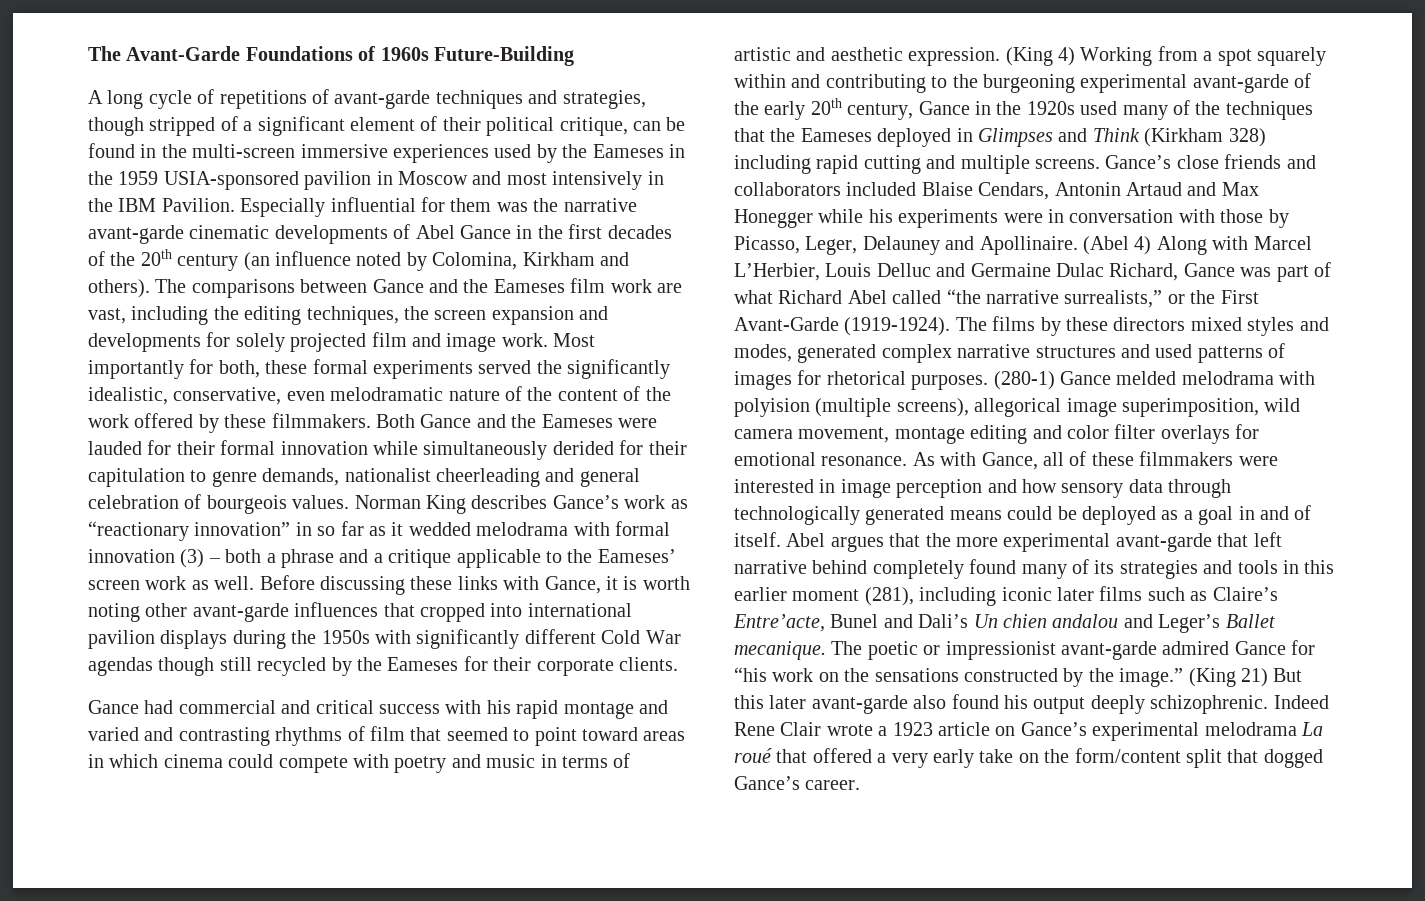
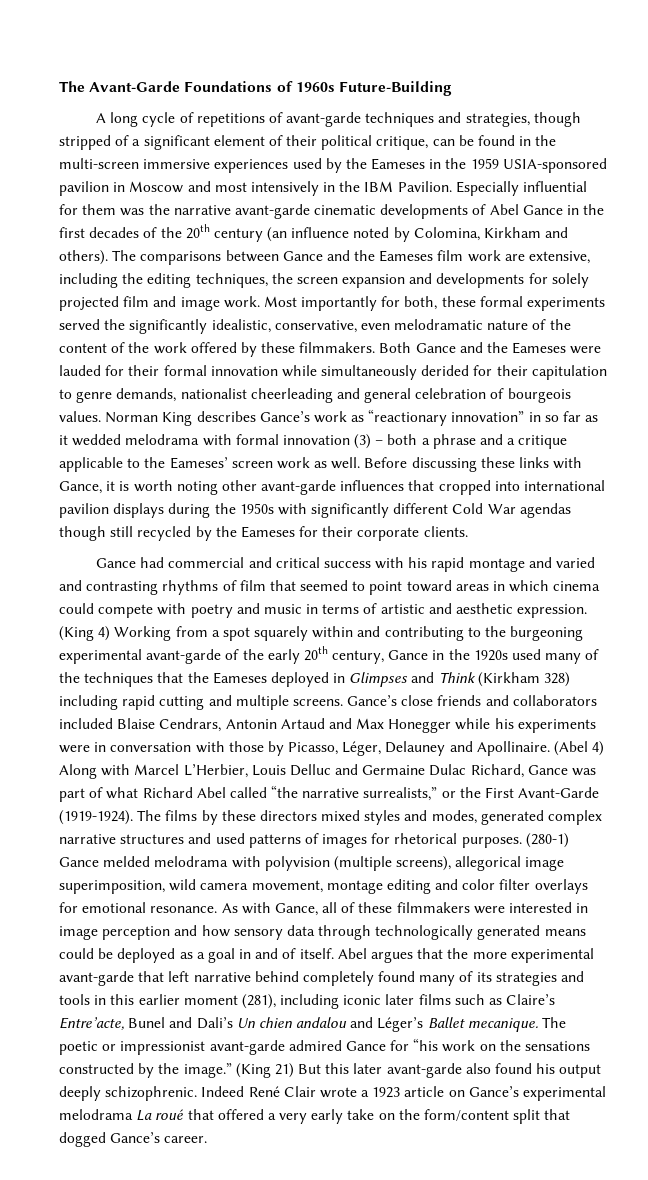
- The comparisons between Gance and the Eameses film work are vast, including the editing techniques, the screen expansion and developments for solely projected film and image work.
+ The comparisons between Gance and the Eameses film work are extensive, including the editing techniques, the screen expansion and developments for solely projected film and image work.
- Gance’s close friends and collaborators included Blaise Cendars, Antonin Artaud and Max Honegger while his experiments were in conversation with those by Picasso, Leger, Delauney and Apollinaire.
+ Gance’s close friends and collaborators included Blaise Cendrars, Antonin Artaud and Max Honegger while his experiments were in conversation with those by Picasso, Léger, Delauney and Apollinaire.
- (280-1) Gance melded melodrama with polyision (multiple screens), allegorical image superimposition, wild camera movement, montage editing and color filter overlays for emotional resonance.
+ (280-1) Gance melded melodrama with polyvision (multiple screens), allegorical image superimposition, wild camera movement, montage editing and color filter overlays for emotional resonance.
- Abel argues that the more experimental avant-garde that left narrative behind completely found many of its strategies and tools in this earlier moment (281), including iconic later films such as Claire’s Entre’acte, Bunel and Dali’s Un chien andalou and Leger’s Ballet mecanique.
+ Abel argues that the more experimental avant-garde that left narrative behind completely found many of its strategies and tools in this earlier moment (281), including iconic later films such as Claire’s Entre’acte, Bunel and Dali’s Un chien andalou and Léger’s Ballet mecanique.
- Indeed Rene Clair wrote a 1923 article on Gance’s experimental melodrama La roué that offered a very early take on the form/content split that dogged Gance’s career.
+ Indeed René Clair wrote a 1923 article on Gance’s experimental melodrama La roué that offered a very early take on the form/content split that dogged Gance’s career.

